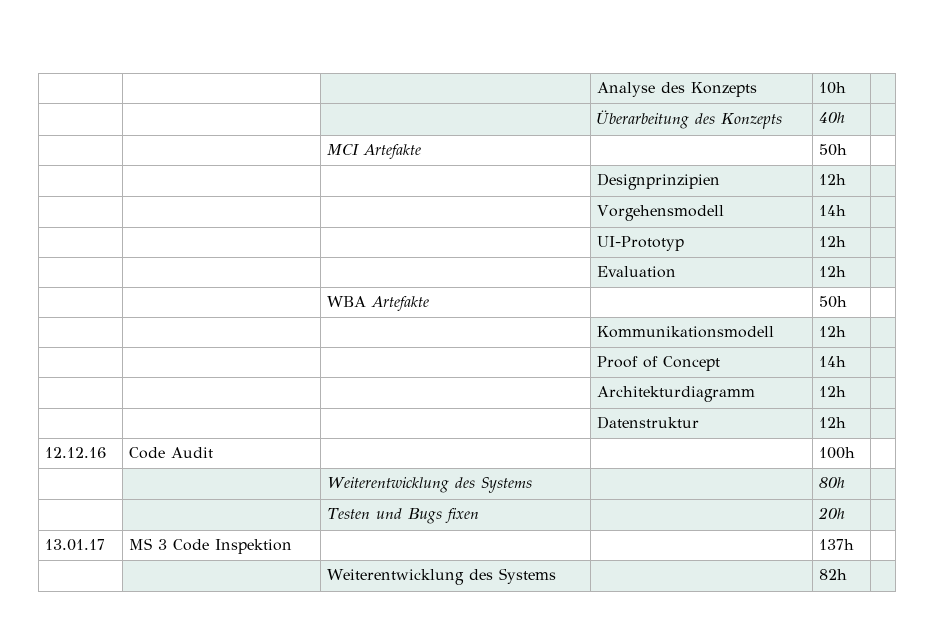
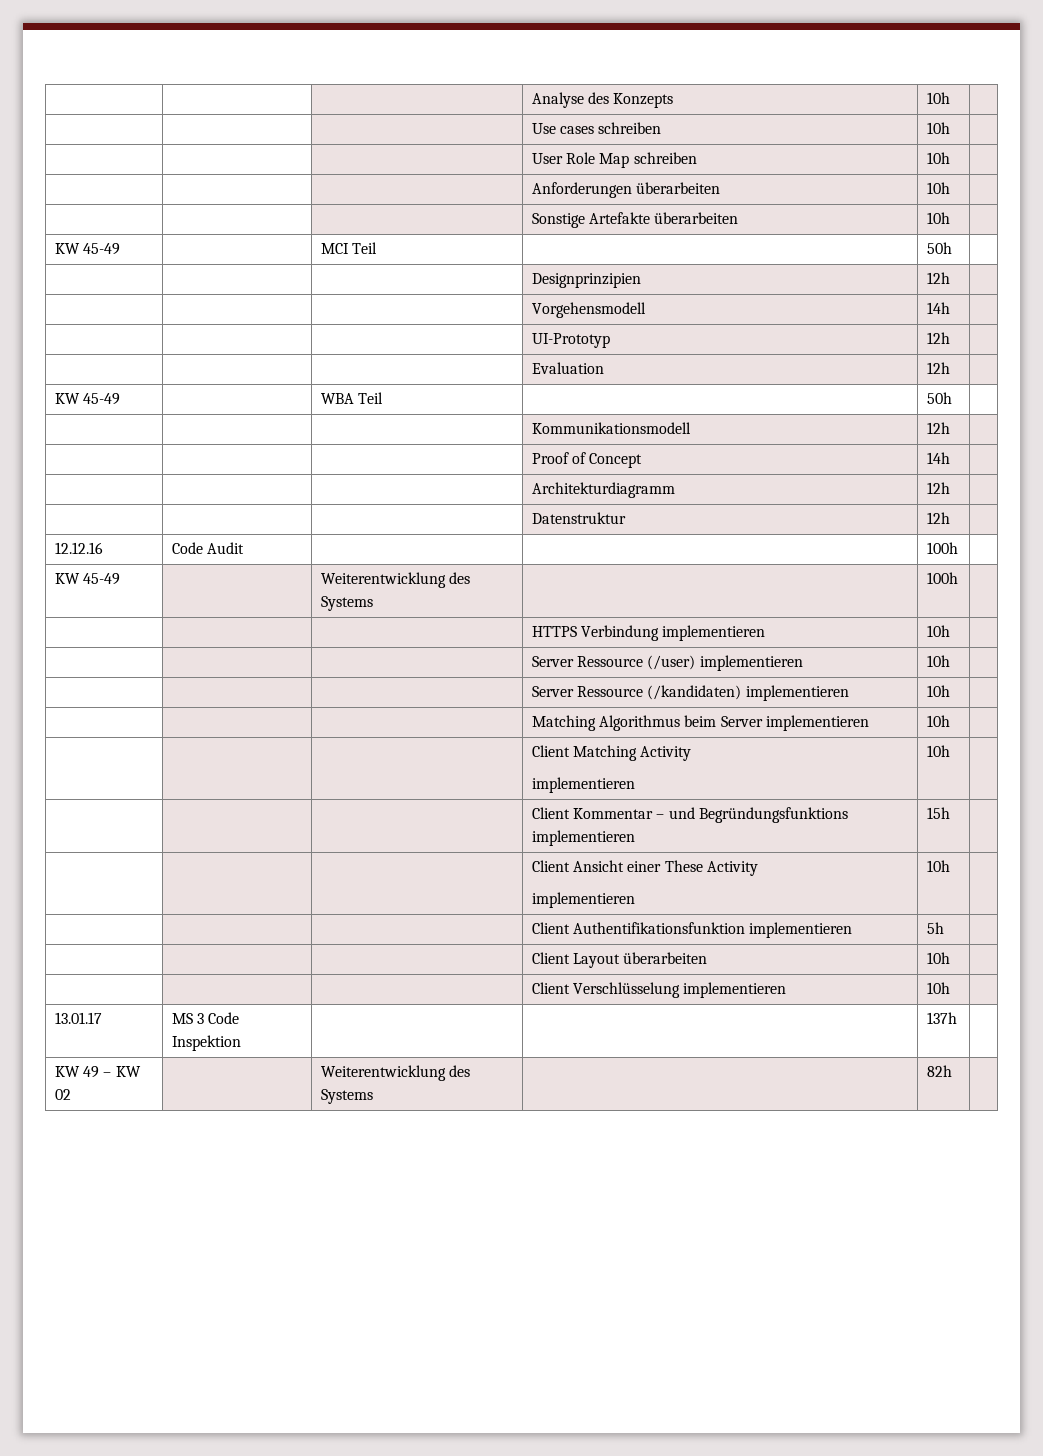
- | | | Überarbeitung des Konzepts | 40h |
- | | MCI Artefakte | | 50h |
+ | | | Use cases schreiben | 10h |
+ | | | User Role Map schreiben | 10h |
+ | | | Anforderungen überarbeiten | 10h |
+ | | | Sonstige Artefakte überarbeiten | 10h |
+ KW 45-49 | | MCI Teil | | 50h |
- | | WBA Artefakte | | 50h |
+ KW 45-49 | | WBA Teil | | 50h |
- | | Weiterentwicklung des Systems | | 80h |
- | | Testen und Bugs fixen | | 20h |
+ KW 45-49 | | Weiterentwicklung des Systems | | 100h |
+ | | | HTTPS Verbindung implementieren | 10h |
+ | | | Server Ressource (/user) implementieren | 10h |
+ | | | Server Ressource (/kandidaten) implementieren | 10h |
+ | | | Matching Algorithmus beim Server implementieren | 10h |
+ | | | Client Matching Activity
+ implementieren | 10h |
+ | | | Client Kommentar – und Begründungsfunktions implementieren | 15h |
+ | | | Client Ansicht einer These Activity
+ implementieren | 10h |
+ | | | Client Authentifikationsfunktion implementieren | 5h |
+ | | | Client Layout überarbeiten | 10h |
+ | | | Client Verschlüsselung implementieren | 10h |
- | | Weiterentwicklung des Systems | | 82h |
+ KW 49 – KW 02 | | Weiterentwicklung des Systems | | 82h |

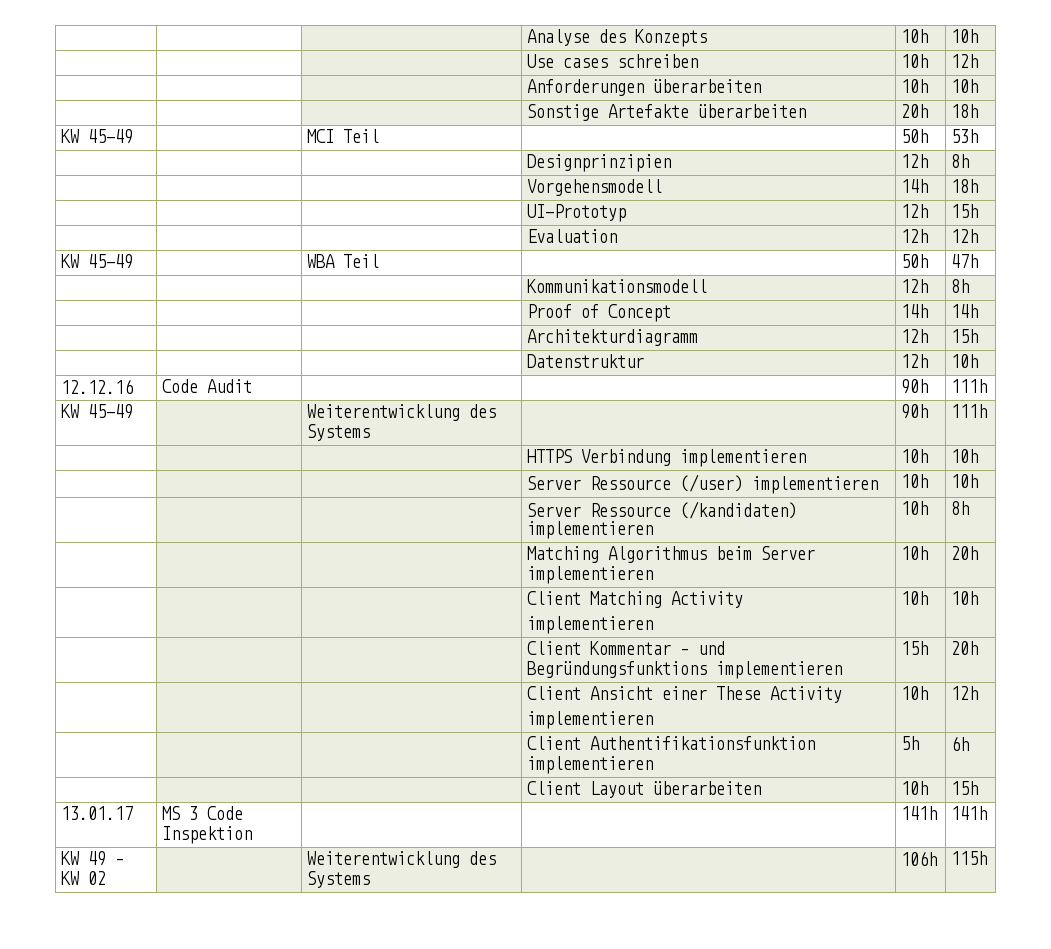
- | | | Analyse des Konzepts | 10h |
+ | | | Analyse des Konzepts | 10h | 10h
- | | | Use cases schreiben | 10h |
- | | | User Role Map schreiben | 10h |
+ | | | Use cases schreiben | 10h | 12h
- | | | Anforderungen überarbeiten | 10h |
+ | | | Anforderungen überarbeiten | 10h | 10h
- | | | Sonstige Artefakte überarbeiten | 10h |
+ | | | Sonstige Artefakte überarbeiten | 20h | 18h
- KW 45-49 | | MCI Teil | | 50h |
+ KW 45-49 | | MCI Teil | | 50h | 53h
- | | | Designprinzipien | 12h |
+ | | | Designprinzipien | 12h | 8h
- | | | Vorgehensmodell | 14h |
+ | | | Vorgehensmodell | 14h | 18h
- | | | UI-Prototyp | 12h |
+ | | | UI-Prototyp | 12h | 15h
- | | | Evaluation | 12h |
+ | | | Evaluation | 12h | 12h
- KW 45-49 | | WBA Teil | | 50h |
+ KW 45-49 | | WBA Teil | | 50h | 47h
- | | | Kommunikationsmodell | 12h |
+ | | | Kommunikationsmodell | 12h | 8h
- | | | Proof of Concept | 14h |
+ | | | Proof of Concept | 14h | 14h
- | | | Architekturdiagramm | 12h |
+ | | | Architekturdiagramm | 12h | 15h
- | | | Datenstruktur | 12h |
+ | | | Datenstruktur | 12h | 10h
- 12.12.16 | Code Audit | | | 100h |
+ 12.12.16 | Code Audit | | | 90h | 111h
- KW 45-49 | | Weiterentwicklung des Systems | | 100h |
+ KW 45-49 | | Weiterentwicklung des Systems | | 90h | 111h
- | | | HTTPS Verbindung implementieren | 10h |
+ | | | HTTPS Verbindung implementieren | 10h | 10h
- | | | Server Ressource (/user) implementieren | 10h |
+ | | | Server Ressource (/user) implementieren | 10h | 10h
- | | | Server Ressource (/kandidaten) implementieren | 10h |
+ | | | Server Ressource (/kandidaten) implementieren | 10h | 8h
- | | | Matching Algorithmus beim Server implementieren | 10h |
+ | | | Matching Algorithmus beim Server implementieren | 10h | 20h
  | | | Client Matching Activity
- implementieren | 10h |
+ implementieren | 10h | 10h
- | | | Client Kommentar – und Begründungsfunktions implementieren | 15h |
+ | | | Client Kommentar – und Begründungsfunktions implementieren | 15h | 20h
  | | | Client Ansicht einer These Activity
- implementieren | 10h |
+ implementieren | 10h | 12h
- | | | Client Authentifikationsfunktion implementieren | 5h |
+ | | | Client Authentifikationsfunktion implementieren | 5h | 6h
- | | | Client Layout überarbeiten | 10h |
- | | | Client Verschlüsselung implementieren | 10h |
+ | | | Client Layout überarbeiten | 10h | 15h
- 13.01.17 | MS 3 Code Inspektion | | | 137h |
+ 13.01.17 | MS 3 Code Inspektion | | | 141h | 141h
- KW 49 – KW 02 | | Weiterentwicklung des Systems | | 82h |
+ KW 49 – KW 02 | | Weiterentwicklung des Systems | | 106h | 115h

